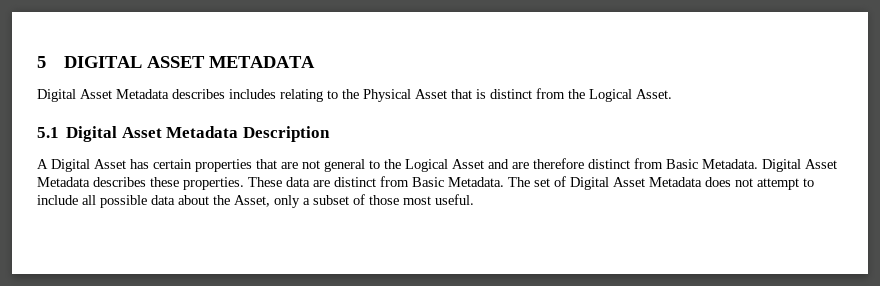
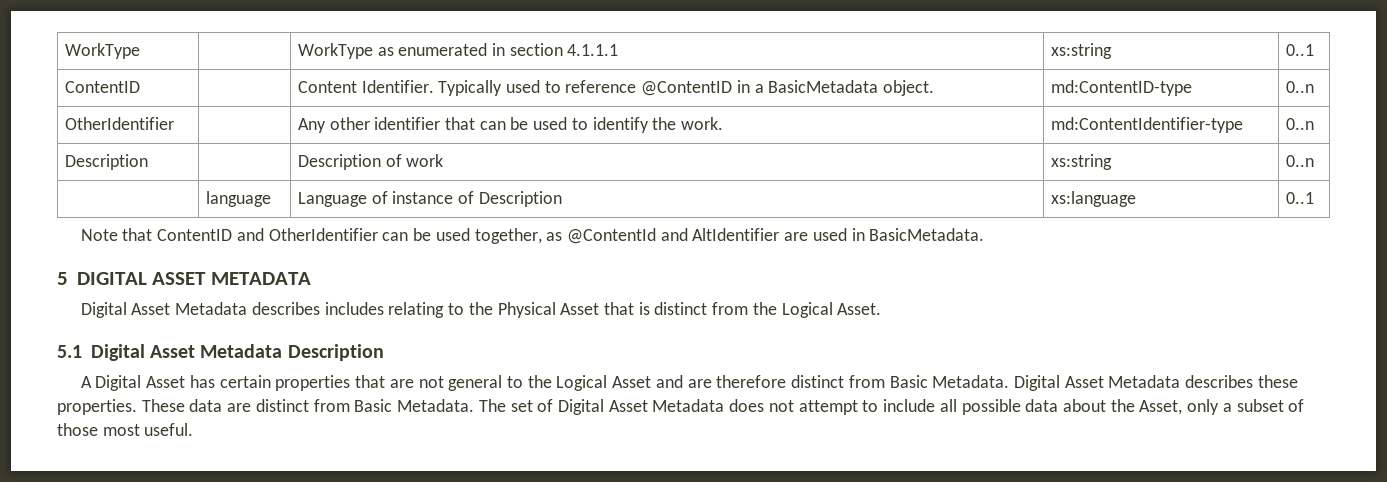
+ WorkType | | WorkType as enumerated in section 4.1.1.1 | xs:string | 0..1
+ ContentID | | Content Identifier. Typically used to reference @ContentID in a BasicMetadata object. | md:ContentID-type | 0..n
+ OtherIdentifier | | Any other identifier that can be used to identify the work. | md:ContentIdentifier-type | 0..n
+ Description | | Description of work | xs:string | 0..n
+ | language | Language of instance of Description | xs:language | 0..1
+ Note that ContentID and OtherIdentifier can be used together, as @ContentId and AltIdentifier are used in BasicMetadata.

